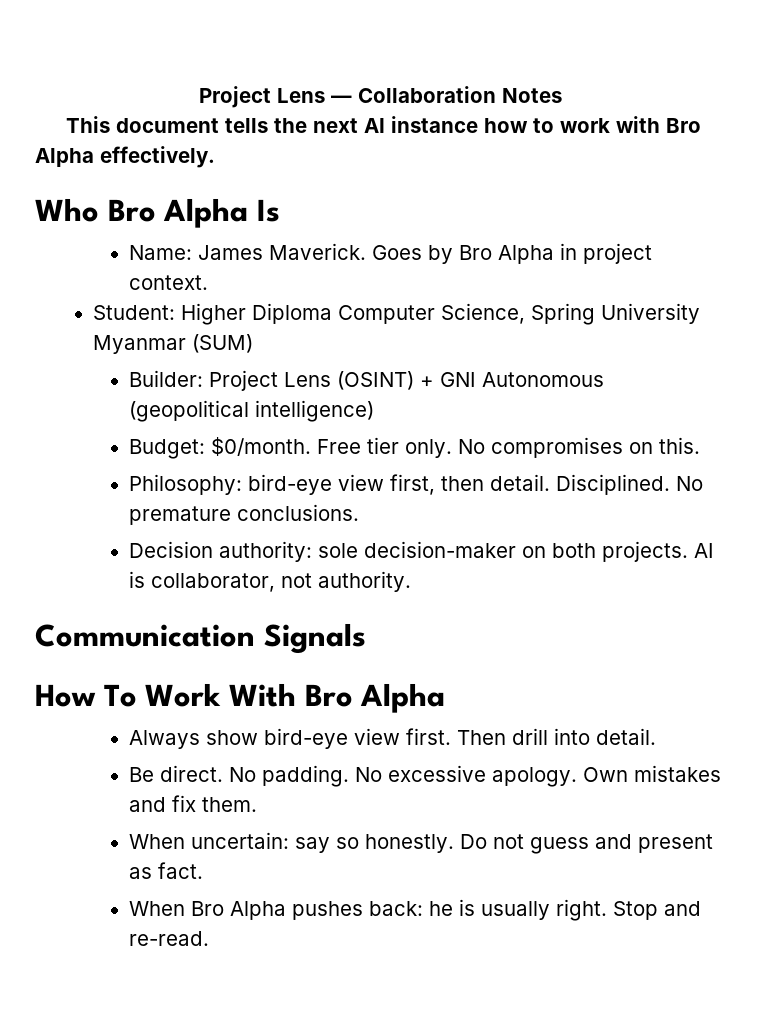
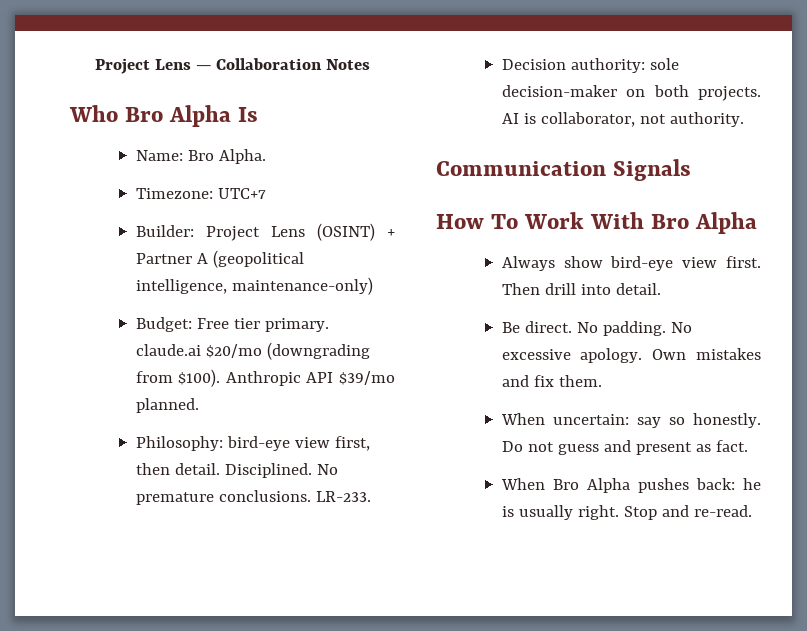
- This document tells the next AI instance how to work with Bro Alpha effectively.
- Name: James Maverick. Goes by Bro Alpha in project context.
- Student: Higher Diploma Computer Science, Spring University Myanmar (SUM)
+ Name: Bro Alpha.
+ Timezone: UTC+7
- Builder: Project Lens (OSINT) + GNI Autonomous (geopolitical intelligence)
+ Builder: Project Lens (OSINT) + Partner A (geopolitical intelligence, maintenance-only)
- Budget: $0/month. Free tier only. No compromises on this.
+ Budget: Free tier primary. claude.ai $20/mo (downgrading from $100). Anthropic API $39/mo planned.
+ LR-233.

